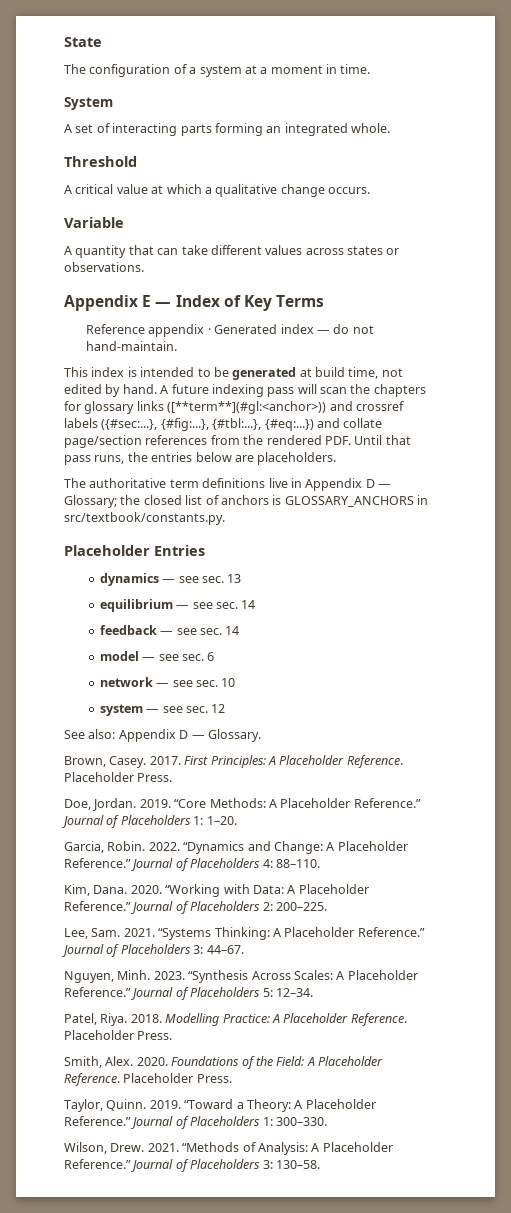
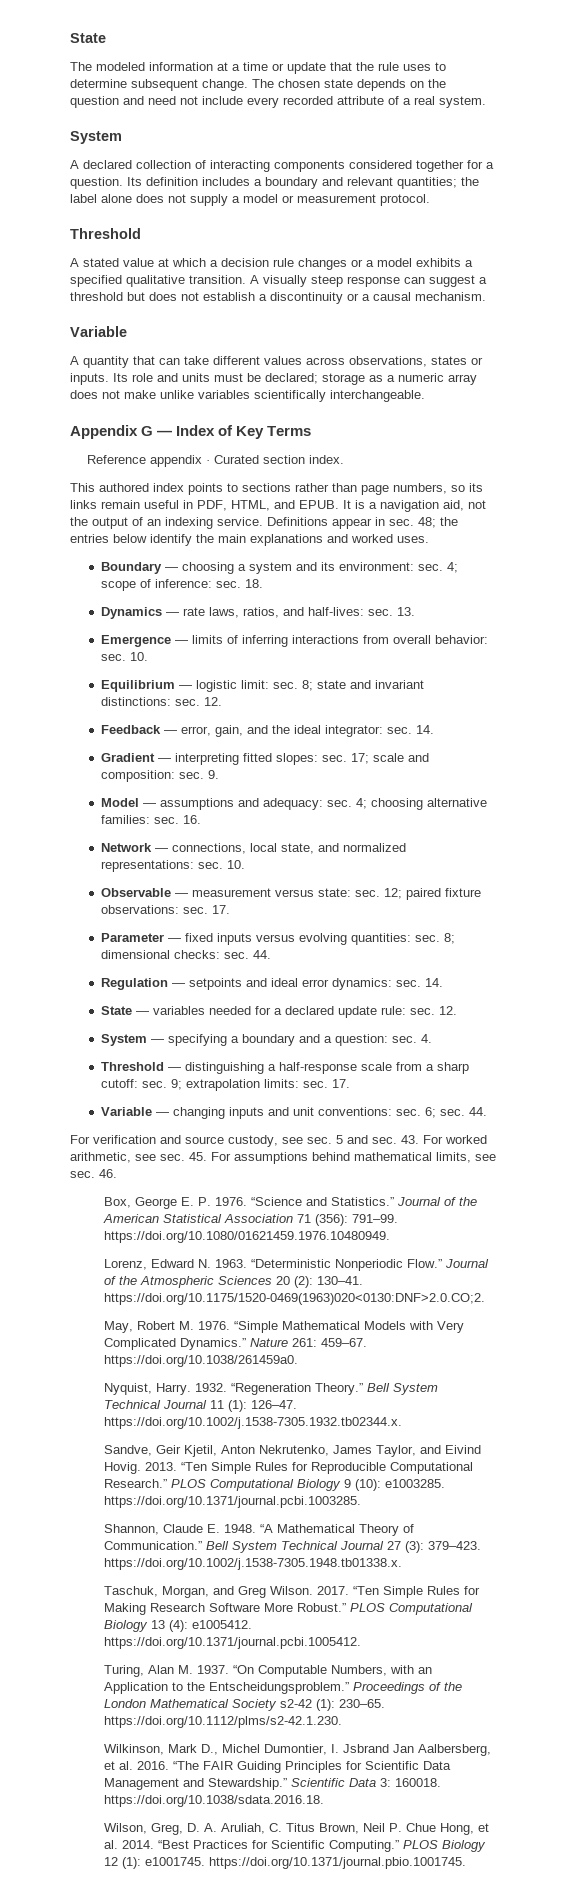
- The configuration of a system at a moment in time.
+ The modeled information at a time or update that the rule uses to determine subsequent change. The chosen state depends on the question and need not include every recorded attribute of a real system.
  System
- A set of interacting parts forming an integrated whole.
+ A declared collection of interacting components considered together for a question. Its definition includes a boundary and relevant quantities; the label alone does not supply a model or measurement protocol.
- A critical value at which a qualitative change occurs.
+ A stated value at which a decision rule changes or a model exhibits a specified qualitative transition. A visually steep response can suggest a threshold but does not establish a discontinuity or a causal mechanism.
- A quantity that can take different values across states or observations.
- Appendix E — Index of Key Terms
+ A quantity that can take different values across observations, states or inputs. Its role and units must be declared; storage as a numeric array does not make unlike variables scientifically interchangeable.
+ Appendix G — Index of Key Terms
- Reference appendix · Generated index — do not hand-maintain.
- This index is intended to be generated at build time, not edited by hand. A future indexing pass will scan the chapters for glossary links ([**term**](#gl:<anchor>)) and crossref labels ({#sec:...}, {#fig:...}, {#tbl:...}, {#eq:...}) and collate page/section references from the rendered PDF. Until that pass runs, the entries below are placeholders.
- The authoritative term definitions live in Appendix D — Glossary; the closed list of anchors is GLOSSARY_ANCHORS in src/textbook/constants.py.
- Placeholder Entries
- dynamics — see sec. 13
- equilibrium — see sec. 14
- feedback — see sec. 14
- model — see sec. 6
- network — see sec. 10
- system — see sec. 12
- See also: Appendix D — Glossary.
- Brown, Casey. 2017. First Principles: A Placeholder Reference. Placeholder Press.
- Doe, Jordan. 2019. “Core Methods: A Placeholder Reference.” Journal of Placeholders 1: 1–20.
- Garcia, Robin. 2022. “Dynamics and Change: A Placeholder Reference.” Journal of Placeholders 4: 88–110.
- Kim, Dana. 2020. “Working with Data: A Placeholder Reference.” Journal of Placeholders 2: 200–225.
- Lee, Sam. 2021. “Systems Thinking: A Placeholder Reference.” Journal of Placeholders 3: 44–67.
- Nguyen, Minh. 2023. “Synthesis Across Scales: A Placeholder Reference.” Journal of Placeholders 5: 12–34.
- Patel, Riya. 2018. Modelling Practice: A Placeholder Reference. Placeholder Press.
- Smith, Alex. 2020. Foundations of the Field: A Placeholder Reference. Placeholder Press.
- Taylor, Quinn. 2019. “Toward a Theory: A Placeholder Reference.” Journal of Placeholders 1: 300–330.
- Wilson, Drew. 2021. “Methods of Analysis: A Placeholder Reference.” Journal of Placeholders 3: 130–58.
+ Reference appendix · Curated section index.
+ This authored index points to sections rather than page numbers, so its links remain useful in PDF, HTML, and EPUB. It is a navigation aid, not the output of an indexing service. Definitions appear in sec. 48; the entries below identify the main explanations and worked uses.
+ Boundary — choosing a system and its environment: sec. 4; scope of inference: sec. 18.
+ Dynamics — rate laws, ratios, and half-lives: sec. 13.
+ Emergence — limits of inferring interactions from overall behavior: sec. 10.
+ Equilibrium — logistic limit: sec. 8; state and invariant distinctions: sec. 12.
+ Feedback — error, gain, and the ideal integrator: sec. 14.
+ Gradient — interpreting fitted slopes: sec. 17; scale and composition: sec. 9.
+ Model — assumptions and adequacy: sec. 4; choosing alternative families: sec. 16.
+ Network — connections, local state, and normalized representations: sec. 10.
+ Observable — measurement versus state: sec. 12; paired fixture observations: sec. 17.
+ Parameter — fixed inputs versus evolving quantities: sec. 8; dimensional checks: sec. 44.
+ Regulation — setpoints and ideal error dynamics: sec. 14.
+ State — variables needed for a declared update rule: sec. 12.
+ System — specifying a boundary and a question: sec. 4.
+ Threshold — distinguishing a half-response scale from a sharp cutoff: sec. 9; extrapolation limits: sec. 17.
+ Variable — changing inputs and unit conventions: sec. 6; sec. 44.
+ For verification and source custody, see sec. 5 and sec. 43. For worked arithmetic, see sec. 45. For assumptions behind mathematical limits, see sec. 46.
+ Box, George E. P. 1976. “Science and Statistics.” Journal of the American Statistical Association 71 (356): 791–99. https://doi.org/10.1080/01621459.1976.10480949.
+ Lorenz, Edward N. 1963. “Deterministic Nonperiodic Flow.” Journal of the Atmospheric Sciences 20 (2): 130–41. https://doi.org/10.1175/1520-0469(1963)020<0130:DNF>2.0.CO;2.
+ May, Robert M. 1976. “Simple Mathematical Models with Very Complicated Dynamics.” Nature 261: 459–67. https://doi.org/10.1038/261459a0.
+ Nyquist, Harry. 1932. “Regeneration Theory.” Bell System Technical Journal 11 (1): 126–47. https://doi.org/10.1002/j.1538-7305.1932.tb02344.x.
+ Sandve, Geir Kjetil, Anton Nekrutenko, James Taylor, and Eivind Hovig. 2013. “Ten Simple Rules for Reproducible Computational Research.” PLOS Computational Biology 9 (10): e1003285. https://doi.org/10.1371/journal.pcbi.1003285.
+ Shannon, Claude E. 1948. “A Mathematical Theory of Communication.” Bell System Technical Journal 27 (3): 379–423. https://doi.org/10.1002/j.1538-7305.1948.tb01338.x.
+ Taschuk, Morgan, and Greg Wilson. 2017. “Ten Simple Rules for Making Research Software More Robust.” PLOS Computational Biology 13 (4): e1005412. https://doi.org/10.1371/journal.pcbi.1005412.
+ Turing, Alan M. 1937. “On Computable Numbers, with an Application to the Entscheidungsproblem.” Proceedings of the London Mathematical Society s2-42 (1): 230–65. https://doi.org/10.1112/plms/s2-42.1.230.
+ Wilkinson, Mark D., Michel Dumontier, I. Jsbrand Jan Aalbersberg, et al. 2016. “The FAIR Guiding Principles for Scientific Data Management and Stewardship.” Scientific Data 3: 160018. https://doi.org/10.1038/sdata.2016.18.
+ Wilson, Greg, D. A. Aruliah, C. Titus Brown, Neil P. Chue Hong, et al. 2014. “Best Practices for Scientific Computing.” PLOS Biology 12 (1): e1001745. https://doi.org/10.1371/journal.pbio.1001745.

